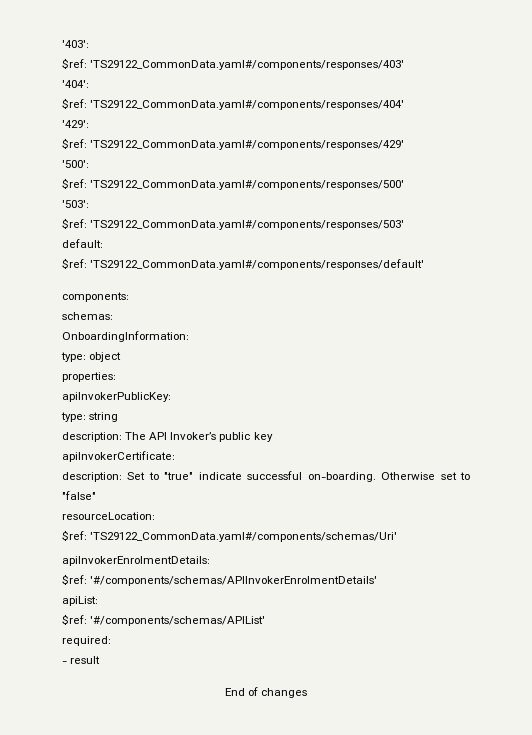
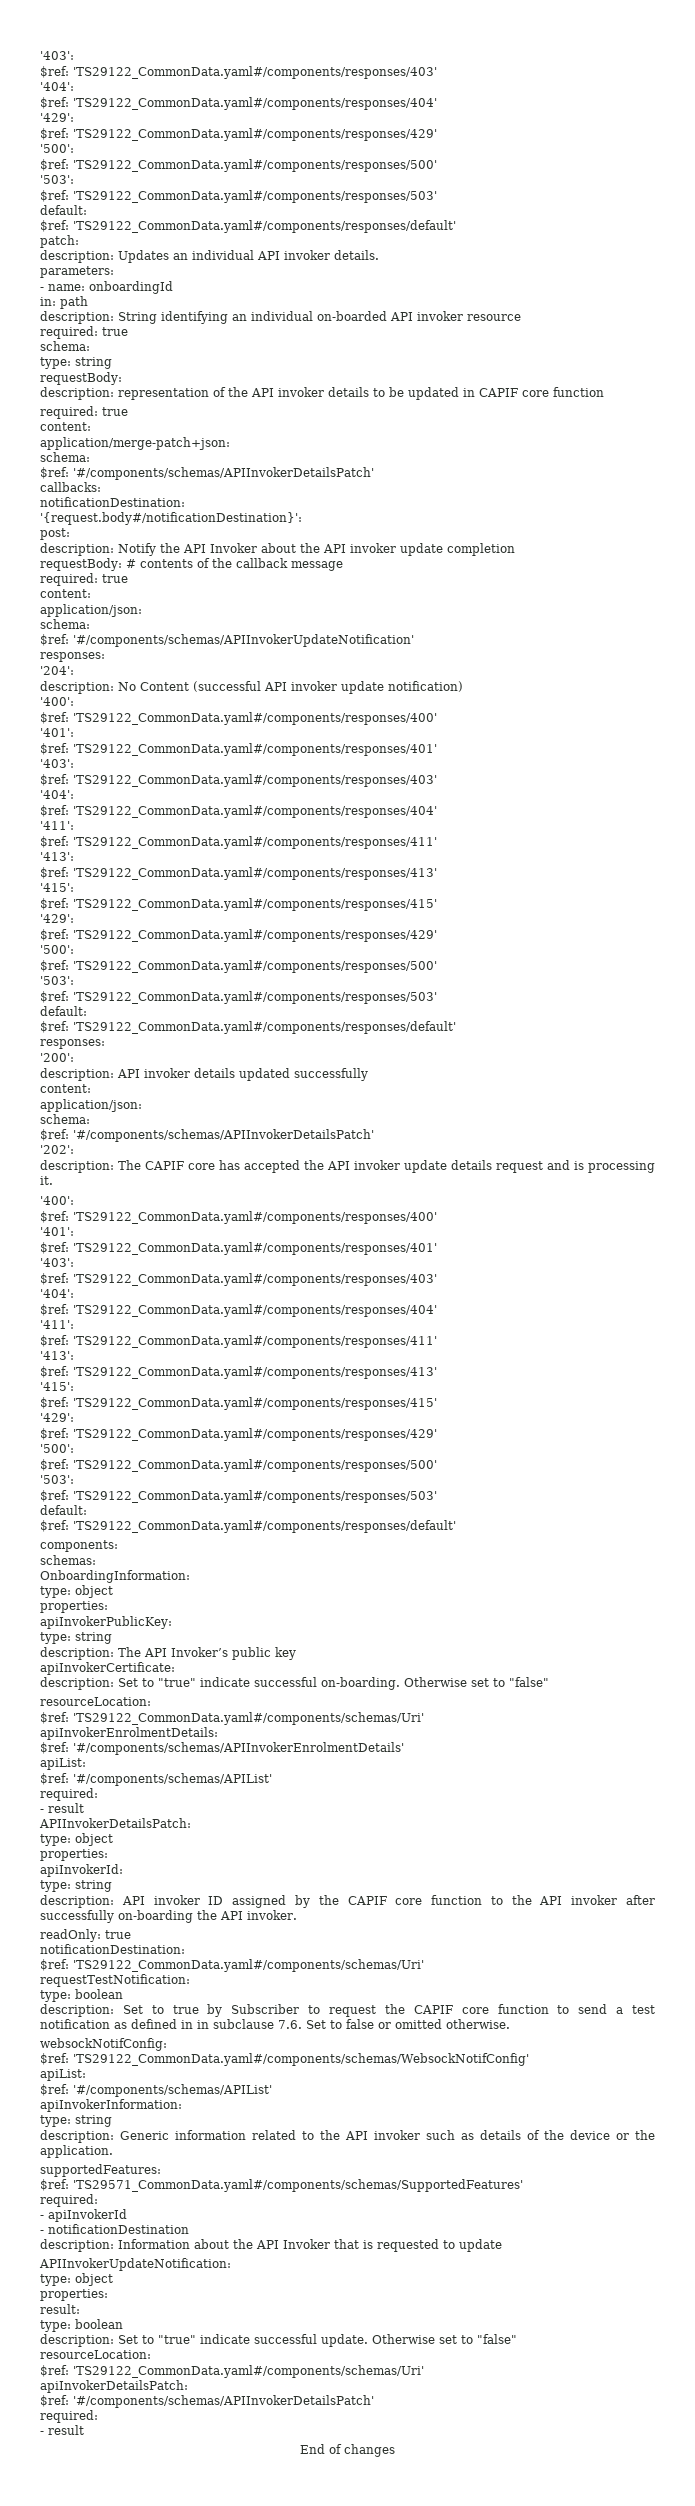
+ patch:
+ description: Updates an individual API invoker details.
+ parameters:
+ - name: onboardingId
+ in: path
+ description: String identifying an individual on-boarded API invoker resource
+ required: true
+ schema:
+ type: string
+ requestBody:
+ description: representation of the API invoker details to be updated in CAPIF core function
+ required: true
+ content:
+ application/merge-patch+json:
+ schema:
+ $ref: '#/components/schemas/APIInvokerDetailsPatch'
+ callbacks:
+ notificationDestination:
+ '{request.body#/notificationDestination}':
+ post:
+ description: Notify the API Invoker about the API invoker update completion
+ requestBody: # contents of the callback message
+ required: true
+ content:
+ application/json:
+ schema:
+ $ref: '#/components/schemas/APIInvokerUpdateNotification'
+ responses:
+ '204':
+ description: No Content (successful API invoker update notification)
+ '400':
+ $ref: 'TS29122_CommonData.yaml#/components/responses/400'
+ '401':
+ $ref: 'TS29122_CommonData.yaml#/components/responses/401'
+ '403':
+ $ref: 'TS29122_CommonData.yaml#/components/responses/403'
+ '404':
+ $ref: 'TS29122_CommonData.yaml#/components/responses/404'
+ '411':
+ $ref: 'TS29122_CommonData.yaml#/components/responses/411'
+ '413':
+ $ref: 'TS29122_CommonData.yaml#/components/responses/413'
+ '415':
+ $ref: 'TS29122_CommonData.yaml#/components/responses/415'
+ '429':
+ $ref: 'TS29122_CommonData.yaml#/components/responses/429'
+ '500':
+ $ref: 'TS29122_CommonData.yaml#/components/responses/500'
+ '503':
+ $ref: 'TS29122_CommonData.yaml#/components/responses/503'
+ default:
+ $ref: 'TS29122_CommonData.yaml#/components/responses/default'
+ responses:
+ '200':
+ description: API invoker details updated successfully
+ content:
+ application/json:
+ schema:
+ $ref: '#/components/schemas/APIInvokerDetailsPatch'
+ '202':
+ description: The CAPIF core has accepted the API invoker update details request and is processing it.
+ '400':
+ $ref: 'TS29122_CommonData.yaml#/components/responses/400'
+ '401':
+ $ref: 'TS29122_CommonData.yaml#/components/responses/401'
+ '403':
+ $ref: 'TS29122_CommonData.yaml#/components/responses/403'
+ '404':
+ $ref: 'TS29122_CommonData.yaml#/components/responses/404'
+ '411':
+ $ref: 'TS29122_CommonData.yaml#/components/responses/411'
+ '413':
+ $ref: 'TS29122_CommonData.yaml#/components/responses/413'
+ '415':
+ $ref: 'TS29122_CommonData.yaml#/components/responses/415'
+ '429':
+ $ref: 'TS29122_CommonData.yaml#/components/responses/429'
+ '500':
+ $ref: 'TS29122_CommonData.yaml#/components/responses/500'
+ '503':
+ $ref: 'TS29122_CommonData.yaml#/components/responses/503'
+ default:
+ $ref: 'TS29122_CommonData.yaml#/components/responses/default'
+ APIInvokerDetailsPatch:
+ type: object
+ properties:
+ apiInvokerId:
+ type: string
+ description: API invoker ID assigned by the CAPIF core function to the API invoker after successfully on-boarding the API invoker.
+ readOnly: true
+ notificationDestination:
+ $ref: 'TS29122_CommonData.yaml#/components/schemas/Uri'
+ requestTestNotification:
+ type: boolean
+ description: Set to true by Subscriber to request the CAPIF core function to send a test notification as defined in in subclause 7.6. Set to false or omitted otherwise.
+ websockNotifConfig:
+ $ref: 'TS29122_CommonData.yaml#/components/schemas/WebsockNotifConfig'
+ apiList:
+ $ref: '#/components/schemas/APIList'
+ apiInvokerInformation:
+ type: string
+ description: Generic information related to the API invoker such as details of the device or the application.
+ supportedFeatures:
+ $ref: 'TS29571_CommonData.yaml#/components/schemas/SupportedFeatures'
+ required:
+ - apiInvokerId
+ - notificationDestination
+ description: Information about the API Invoker that is requested to update
+ APIInvokerUpdateNotification:
+ type: object
+ properties:
+ result:
+ type: boolean
+ description: Set to "true" indicate successful update. Otherwise set to "false"
+ resourceLocation:
+ $ref: 'TS29122_CommonData.yaml#/components/schemas/Uri'
+ apiInvokerDetailsPatch:
+ $ref: '#/components/schemas/APIInvokerDetailsPatch'
+ required:
+ - result

